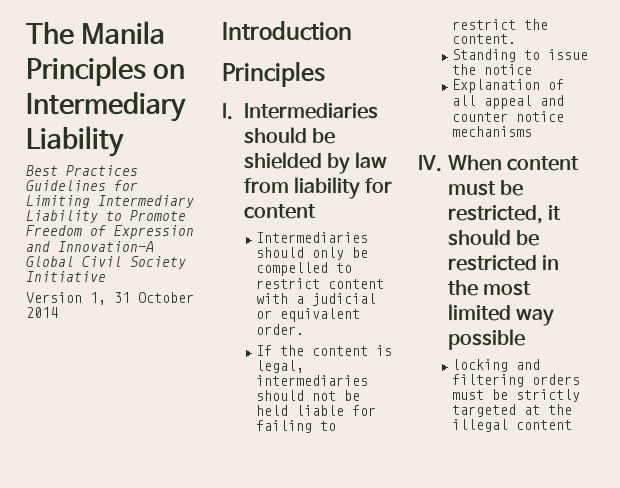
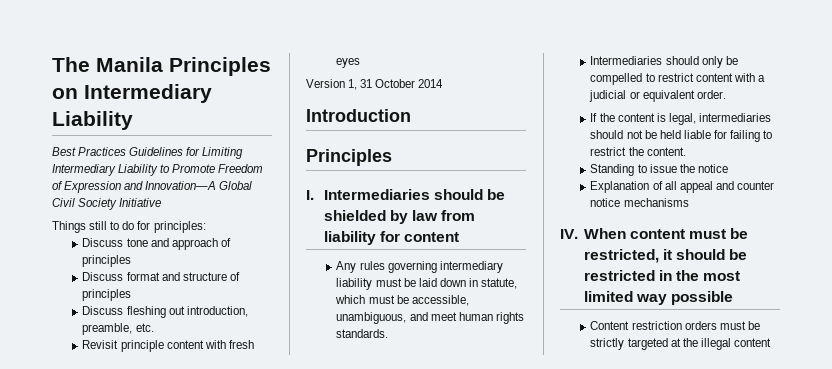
+ Things still to do for principles:
+ Discuss tone and approach of principles
+ Discuss format and structure of principles
+ Discuss fleshing out introduction, preamble, etc.
+ Revisit principle content with fresh eyes
+ Any rules governing intermediary liability must be laid down in statute, which must be accessible, unambiguous, and meet human rights standards.
- locking and filtering orders must be strictly targeted at the illegal content
+ Content restriction orders must be strictly targeted at the illegal content

